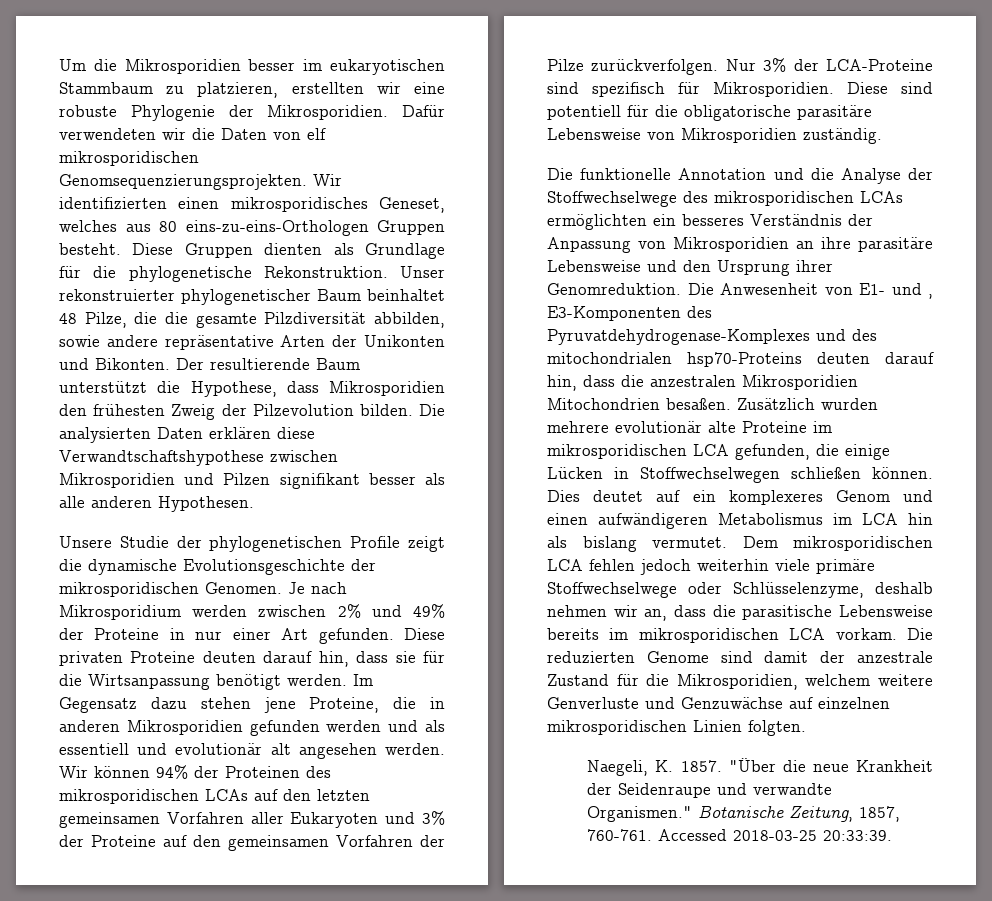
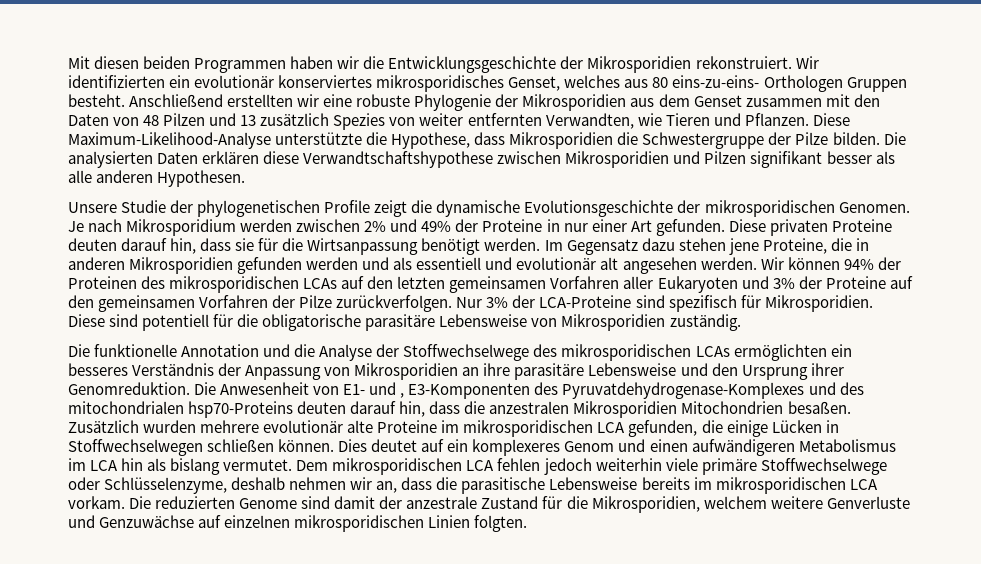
- Um die Mikrosporidien besser im eukaryotischen Stammbaum zu platzieren, erstellten wir eine robuste Phylogenie der Mikrosporidien. Dafür verwendeten wir die Daten von elf mikrosporidischen Genomsequenzierungsprojekten. Wir identifizierten einen mikrosporidisches Geneset, welches aus 80 eins-zu-eins-Orthologen Gruppen besteht. Diese Gruppen dienten als Grundlage für die phylogenetische Rekonstruktion. Unser rekonstruierter phylogenetischer Baum beinhaltet 48 Pilze, die die gesamte Pilzdiversität abbilden, sowie andere repräsentative Arten der Unikonten und Bikonten. Der resultierende Baum unterstützt die Hypothese, dass Mikrosporidien den frühesten Zweig der Pilzevolution bilden.
+ Mit diesen beiden Programmen haben wir die Entwicklungsgeschichte der Mikrosporidien rekonstruiert. Wir identifizierten ein evolutionär konserviertes mikrosporidisches Genset, welches aus 80 eins-zu-eins- Orthologen Gruppen besteht. Anschließend erstellten wir eine robuste Phylogenie der Mikrosporidien aus dem Genset zusammen mit den Daten von 48 Pilzen und 13 zusätzlich Spezies von weiter entfernten Verwandten, wie Tieren und Pflanzen. Diese Maximum-Likelihood-Analyse unterstützte die Hypothese, dass Mikrosporidien die Schwestergruppe der Pilze bilden.
- Naegeli, K. 1857. "Über die neue Krankheit der Seidenraupe und verwandte Organismen." Botanische Zeitung, 1857, 760-761. Accessed 2018-03-25 20:33:39.

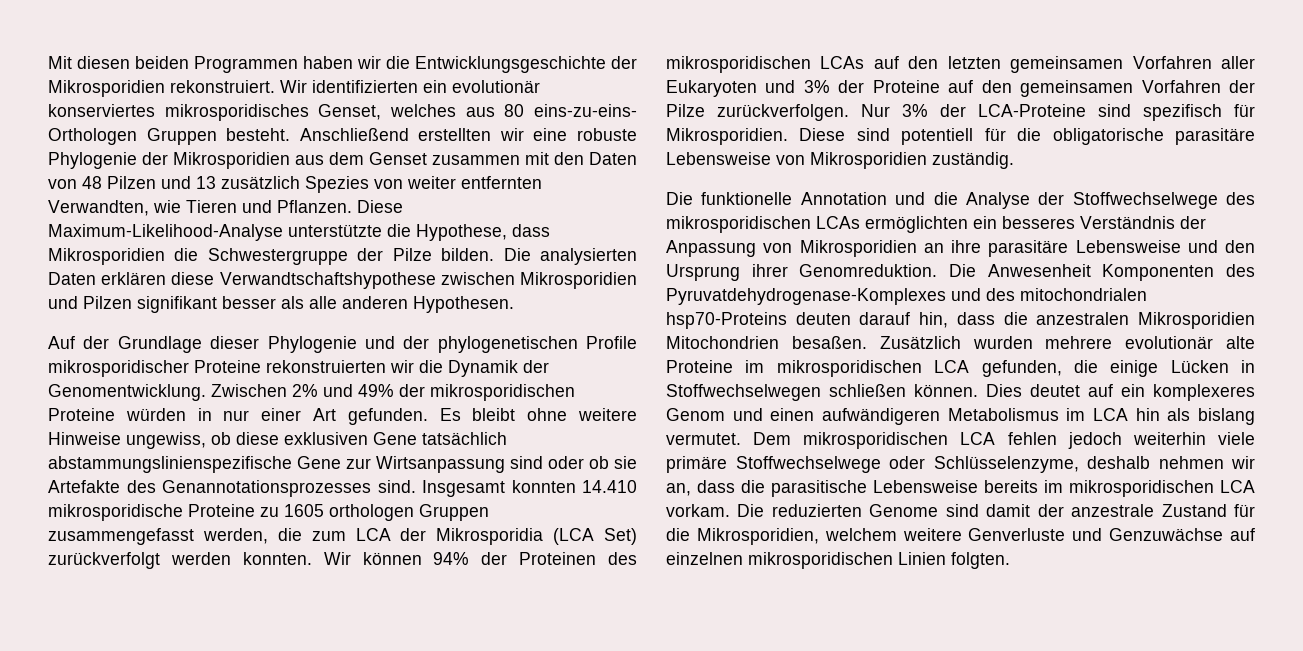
- Unsere Studie der phylogenetischen Profile zeigt die dynamische Evolutionsgeschichte der mikrosporidischen Genomen. Je nach Mikrosporidium werden zwischen 2% und 49% der Proteine in nur einer Art gefunden.
+ Auf der Grundlage dieser Phylogenie und der phylogenetischen Profile mikrosporidischer Proteine rekonstruierten wir die Dynamik der Genomentwicklung. Zwischen 2% und 49% der mikrosporidischen Proteine würden in nur einer Art gefunden.
- Diese privaten Proteine deuten darauf hin, dass sie für die Wirtsanpassung benötigt werden. Im Gegensatz dazu stehen jene Proteine, die in anderen Mikrosporidien gefunden werden und als essentiell und evolutionär alt angesehen werden.
+ Es bleibt ohne weitere Hinweise ungewiss, ob diese exklusiven Gene tatsächlich abstammungslinienspezifische Gene zur Wirtsanpassung sind oder ob sie Artefakte des Genannotationsprozesses sind. Insgesamt konnten 14.410 mikrosporidische Proteine zu 1605 orthologen Gruppen zusammengefasst werden, die zum LCA der Mikrosporidia (LCA Set) zurückverfolgt werden konnten.
- Die Anwesenheit von E1- und , E3-Komponenten des Pyruvatdehydrogenase-Komplexes und des mitochondrialen hsp70-Proteins deuten darauf hin, dass die anzestralen Mikrosporidien Mitochondrien besaßen.
+ Die Anwesenheit Komponenten des Pyruvatdehydrogenase-Komplexes und des mitochondrialen hsp70-Proteins deuten darauf hin, dass die anzestralen Mikrosporidien Mitochondrien besaßen.

